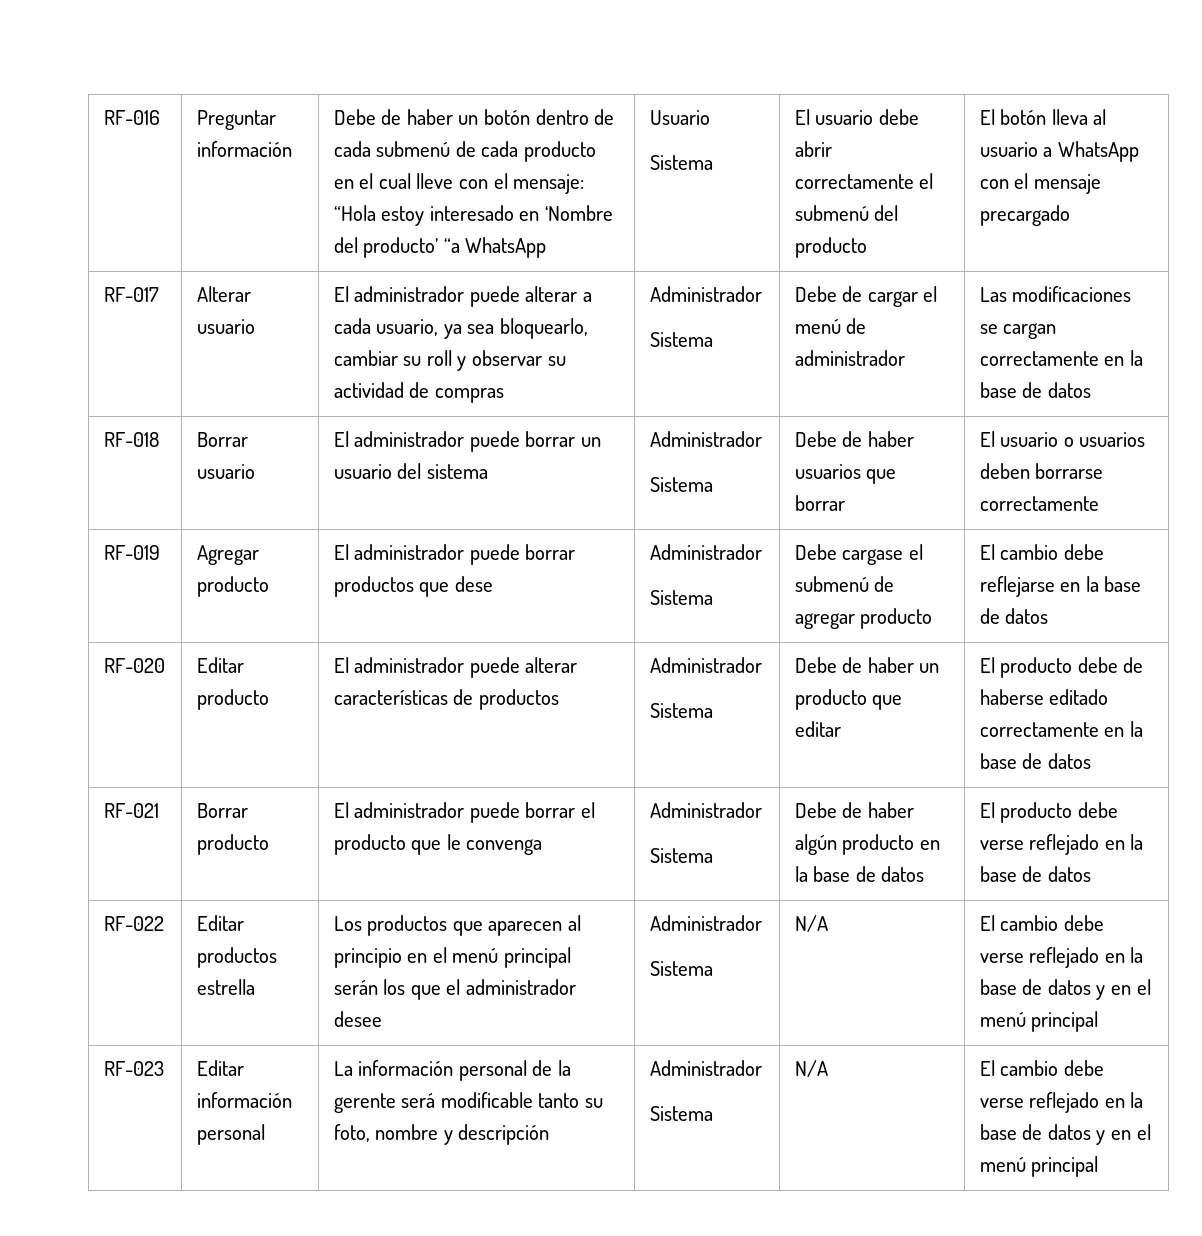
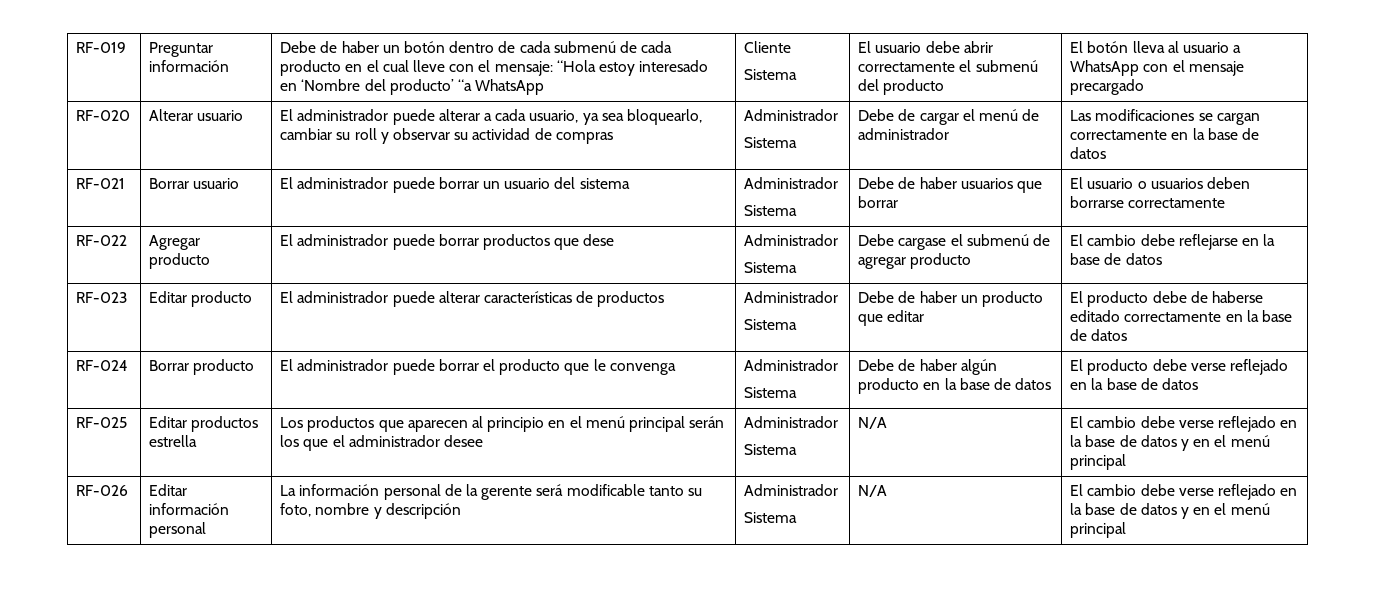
- RF-016
+ RF-019
- Usuario
+ Cliente
- RF-017
+ RF-020
- RF-018 | Borrar usuario | El administrador puede borrar un usuario del sistema | Administrador
+ RF-021 | Borrar usuario | El administrador puede borrar un usuario del sistema | Administrador
- RF-019 | Agregar producto | El administrador puede borrar productos que dese | Administrador
+ RF-022 | Agregar producto | El administrador puede borrar productos que dese | Administrador
- RF-020 | Editar producto | El administrador puede alterar características de productos | Administrador
+ RF-023 | Editar producto | El administrador puede alterar características de productos | Administrador
- RF-021 | Borrar producto | El administrador puede borrar el producto que le convenga | Administrador
+ RF-024 | Borrar producto | El administrador puede borrar el producto que le convenga | Administrador
- RF-022 | Editar productos estrella | Los productos que aparecen al principio en el menú principal serán los que el administrador desee | Administrador
+ RF-025 | Editar productos estrella | Los productos que aparecen al principio en el menú principal serán los que el administrador desee | Administrador
- RF-023 | Editar información personal | La información personal de la gerente será modificable tanto su foto, nombre y descripción | Administrador
+ RF-026 | Editar información personal | La información personal de la gerente será modificable tanto su foto, nombre y descripción | Administrador

